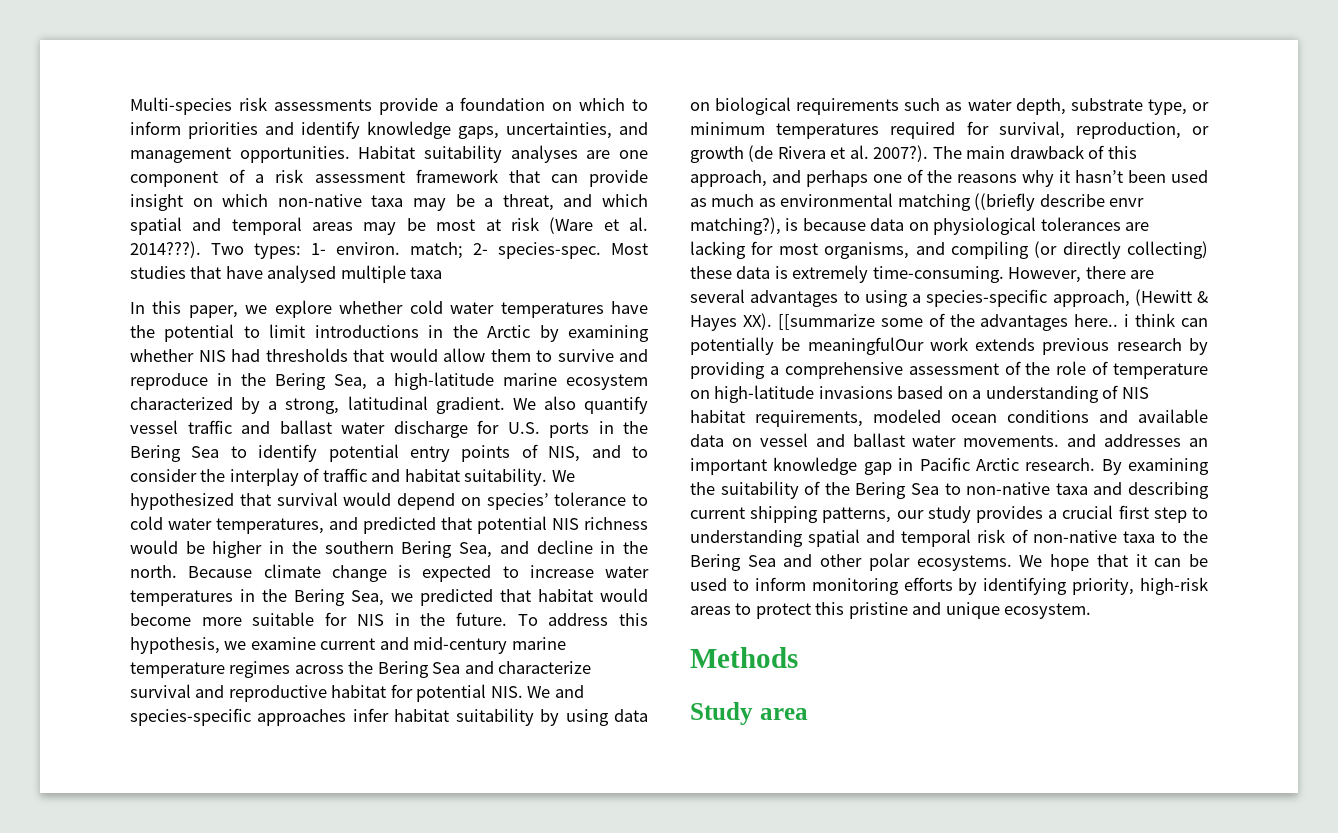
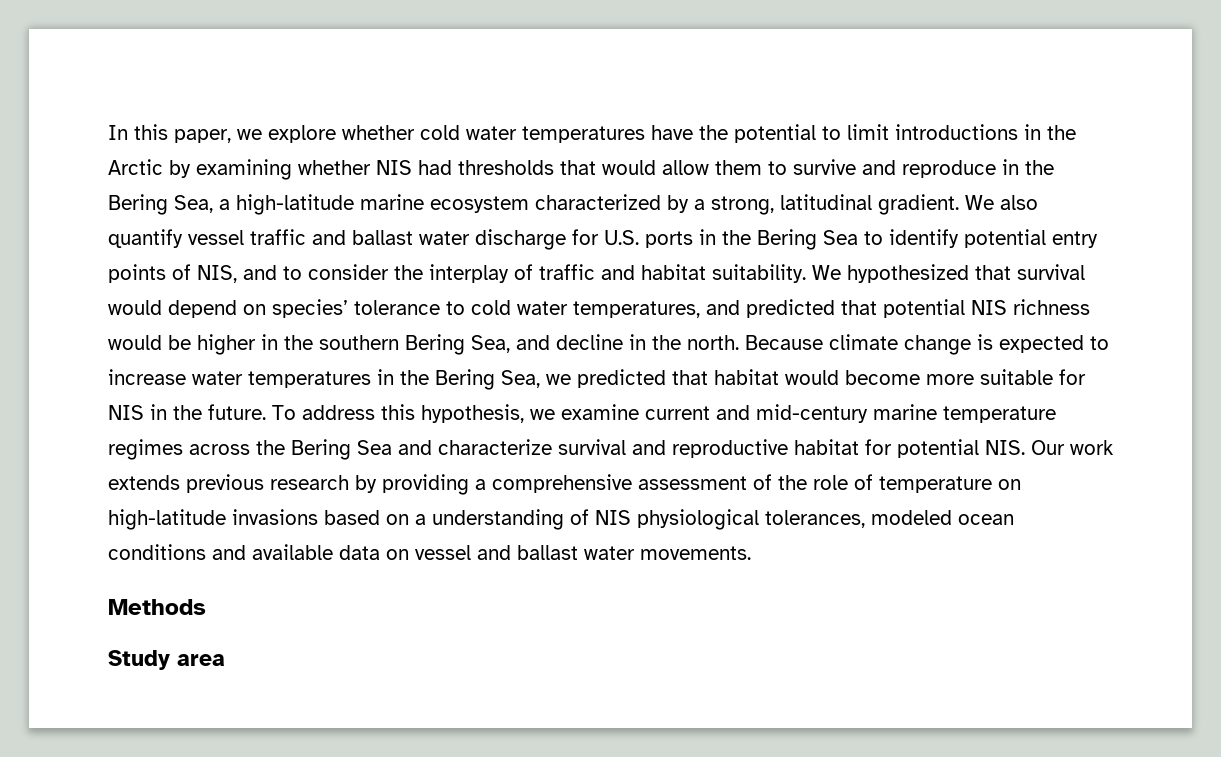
- Multi-species risk assessments provide a foundation on which to inform priorities and identify knowledge gaps, uncertainties, and management opportunities. Habitat suitability analyses are one component of a risk assessment framework that can provide insight on which non-native taxa may be a threat, and which spatial and temporal areas may be most at risk (Ware et al. 2014???). Two types: 1- environ. match; 2- species-spec. Most studies that have analysed multiple taxa
- To address this hypothesis, we examine current and mid-century marine temperature regimes across the Bering Sea and characterize survival and reproductive habitat for potential NIS. We and species-specific approaches infer habitat suitability by using data on biological requirements such as water depth, substrate type, or minimum temperatures required for survival, reproduction, or growth (de Rivera et al. 2007?). The main drawback of this approach, and perhaps one of the reasons why it hasn’t been used as much as environmental matching ((briefly describe envr matching?), is because data on physiological tolerances are lacking for most organisms, and compiling (or directly collecting) these data is extremely time-consuming. However, there are several advantages to using a species-specific approach, (Hewitt & Hayes XX). [[summarize some of the advantages here.. i think can potentially be meaningfulOur work extends previous research by providing a comprehensive assessment of the role of temperature on high-latitude invasions based on a understanding of NIS habitat requirements, modeled ocean conditions and available data on vessel and ballast water movements. and addresses an important knowledge gap in Pacific Arctic research. By examining the suitability of the Bering Sea to non-native taxa and describing current shipping patterns, our study provides a crucial first step to understanding spatial and temporal risk of non-native taxa to the Bering Sea and other polar ecosystems. We hope that it can be used to inform monitoring efforts by identifying priority, high-risk areas to protect this pristine and unique ecosystem.
+ To address this hypothesis, we examine current and mid-century marine temperature regimes across the Bering Sea and characterize survival and reproductive habitat for potential NIS. Our work extends previous research by providing a comprehensive assessment of the role of temperature on high-latitude invasions based on a understanding of NIS physiological tolerances, modeled ocean conditions and available data on vessel and ballast water movements.

